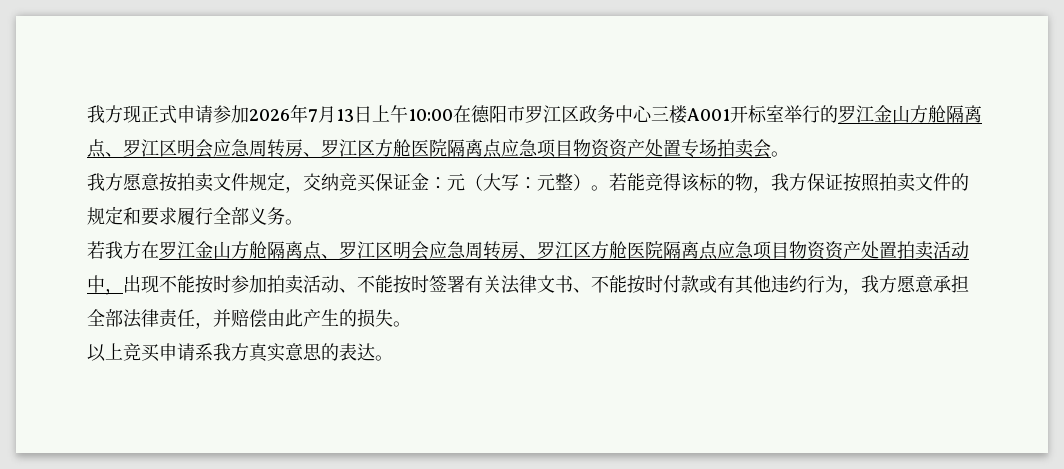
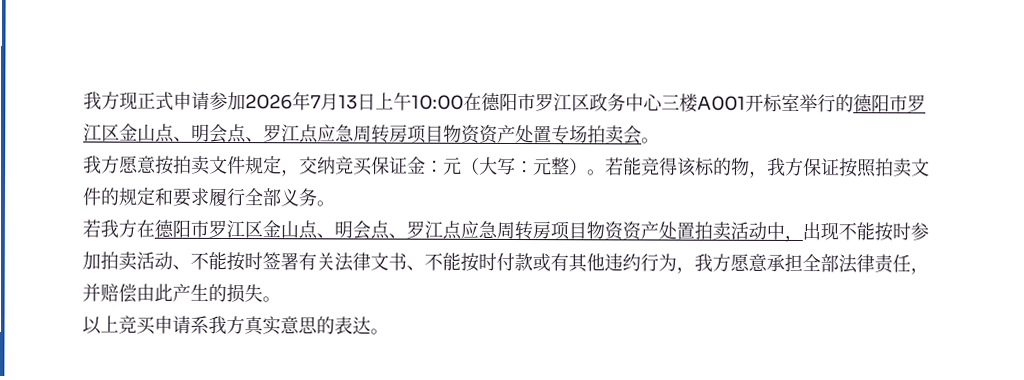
- 我方现正式申请参加2026年7月13日上午10:00在德阳市罗江区政务中心三楼A001开标室举行的罗江金山方舱隔离点、罗江区明会应急周转房、罗江区方舱医院隔离点应急项目物资资产处置专场拍卖会。
+ 我方现正式申请参加2026年7月13日上午10:00在德阳市罗江区政务中心三楼A001开标室举行的德阳市罗江区金山点、明会点、罗江点应急周转房项目物资资产处置专场拍卖会。
- 若我方在罗江金山方舱隔离点、罗江区明会应急周转房、罗江区方舱医院隔离点应急项目物资资产处置拍卖活动中，出现不能按时参加拍卖活动、不能按时签署有关法律文书、不能按时付款或有其他违约行为，我方愿意承担全部法律责任，并赔偿由此产生的损失。
+ 若我方在德阳市罗江区金山点、明会点、罗江点应急周转房项目物资资产处置拍卖活动中，出现不能按时参加拍卖活动、不能按时签署有关法律文书、不能按时付款或有其他违约行为，我方愿意承担全部法律责任，并赔偿由此产生的损失。

